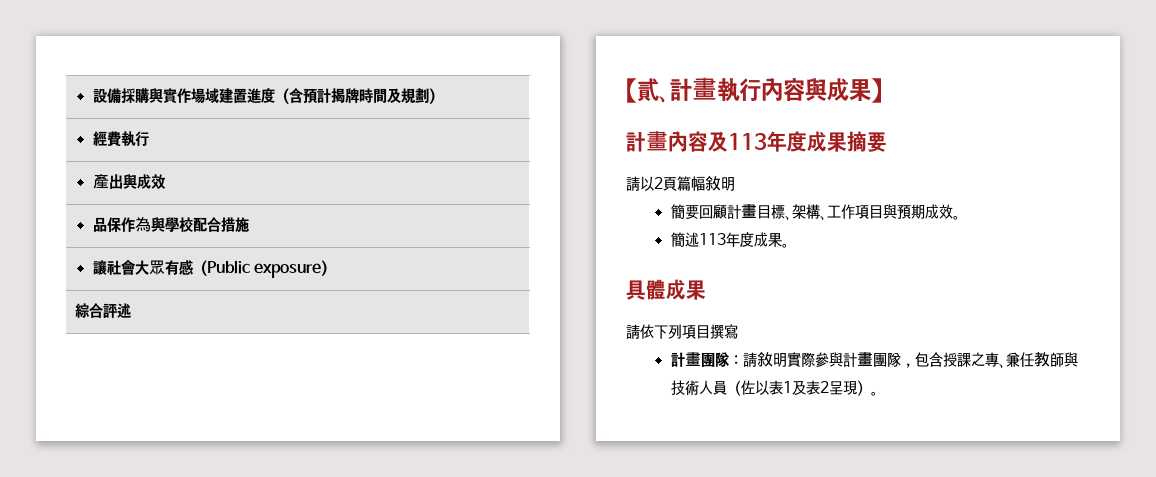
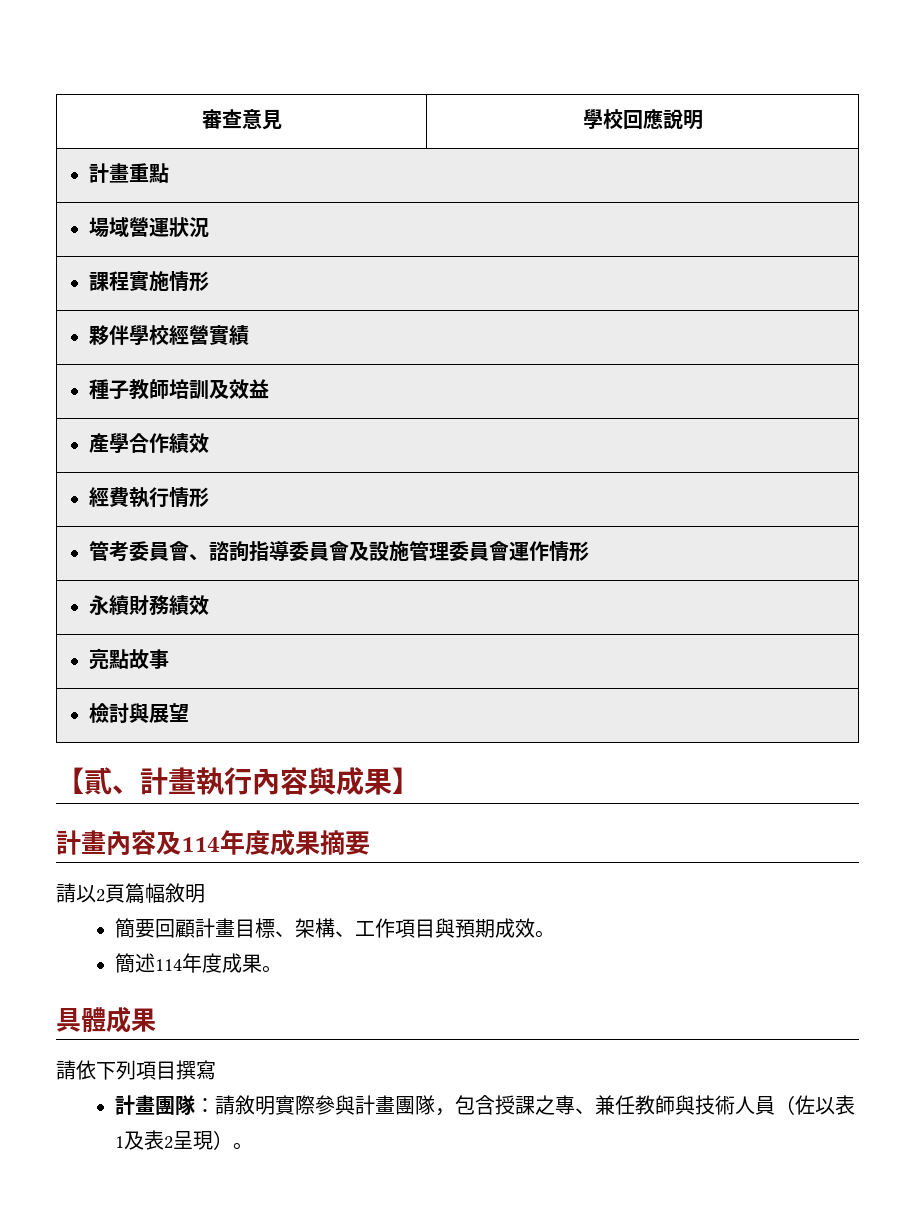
- 設備採購與實作場域建置進度（含預計揭牌時間及規劃）
- 經費執行
- 產出與成效
- 品保作為與學校配合措施
- 讓社會大眾有感（Public exposure）
- 綜合評述
+ 審查意見 | 學校回應說明
+ 計畫重點
+ 場域營運狀況
+ 課程實施情形
+ 夥伴學校經營實績
+ 種子教師培訓及效益
+ 產學合作績效
+ 經費執行情形
+ 管考委員會、諮詢指導委員會及設施管理委員會運作情形
+ 永續財務績效
+ 亮點故事
+ 檢討與展望
- 計畫內容及113年度成果摘要
+ 計畫內容及114年度成果摘要
- 簡述113年度成果。
+ 簡述114年度成果。

